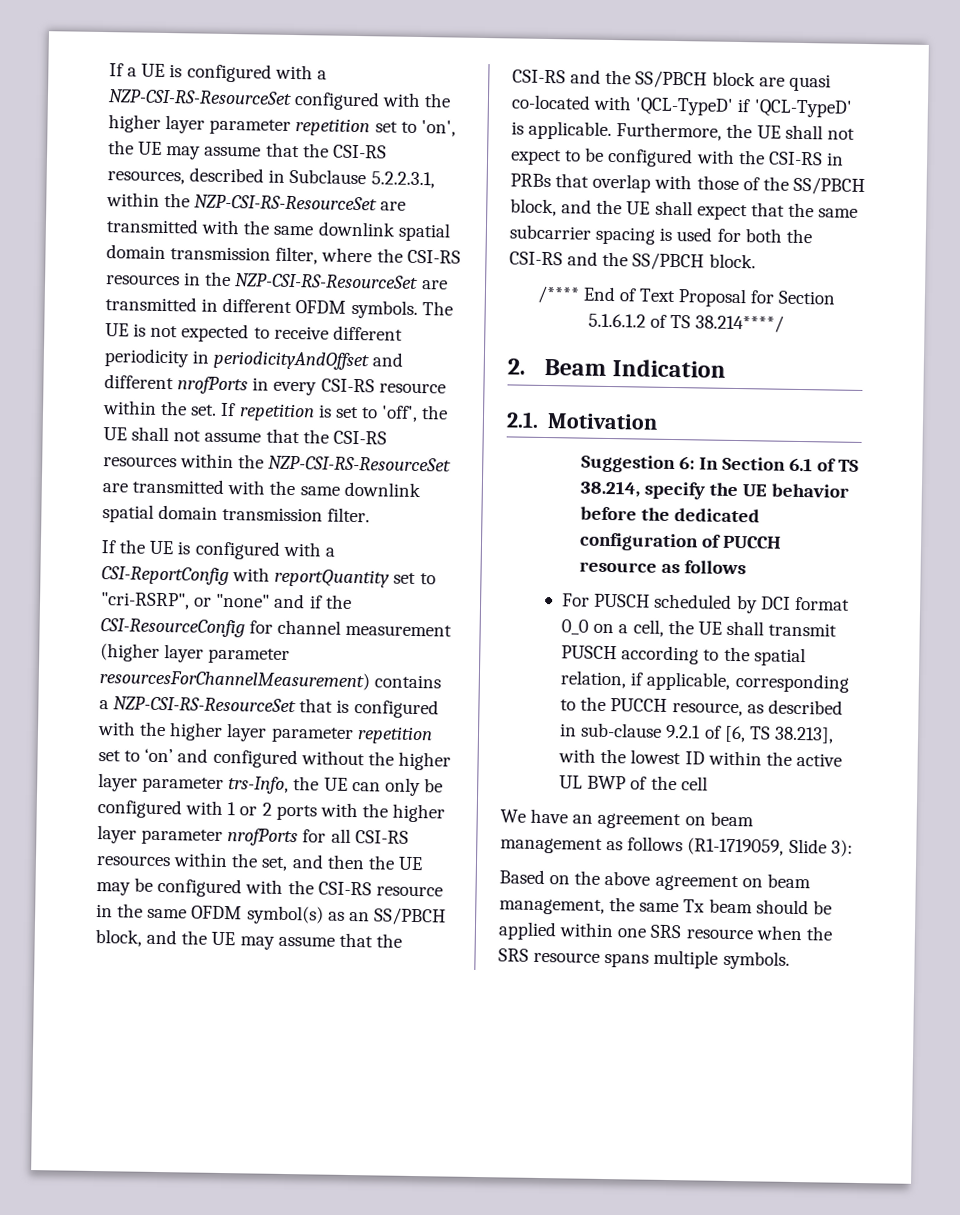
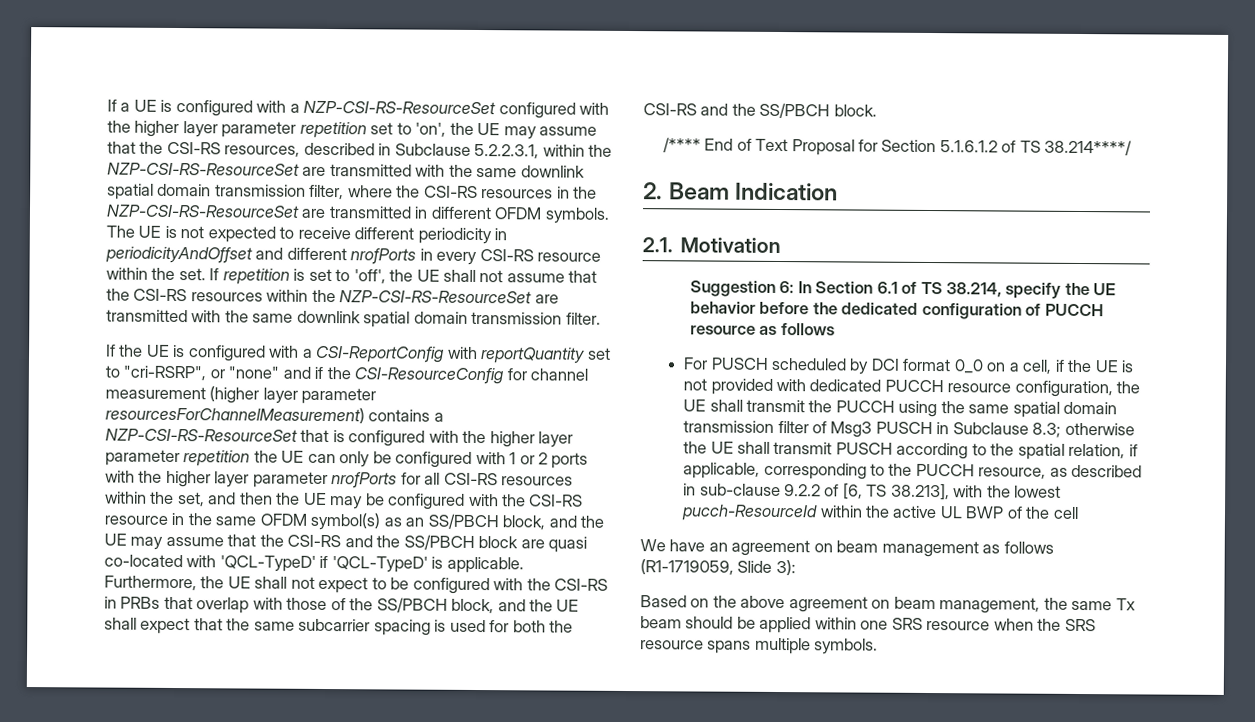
- If the UE is configured with a CSI-ReportConfig with reportQuantity set to "cri-RSRP", or "none" and if the CSI-ResourceConfig for channel measurement (higher layer parameter resourcesForChannelMeasurement) contains a NZP-CSI-RS-ResourceSet that is configured with the higher layer parameter repetition set to ‘on’ and configured without the higher layer parameter trs-Info, the UE can only be configured with 1 or 2 ports with the higher layer parameter nrofPorts for all CSI-RS resources within the set, and then the UE may be configured with the CSI-RS resource in the same OFDM symbol(s) as an SS/PBCH block, and the UE may assume that the CSI-RS and the SS/PBCH block are quasi co-located with 'QCL-TypeD' if 'QCL-TypeD' is applicable.
+ If the UE is configured with a CSI-ReportConfig with reportQuantity set to "cri-RSRP", or "none" and if the CSI-ResourceConfig for channel measurement (higher layer parameter resourcesForChannelMeasurement) contains a NZP-CSI-RS-ResourceSet that is configured with the higher layer parameter repetition the UE can only be configured with 1 or 2 ports with the higher layer parameter nrofPorts for all CSI-RS resources within the set, and then the UE may be configured with the CSI-RS resource in the same OFDM symbol(s) as an SS/PBCH block, and the UE may assume that the CSI-RS and the SS/PBCH block are quasi co-located with 'QCL-TypeD' if 'QCL-TypeD' is applicable.
- For PUSCH scheduled by DCI format 0_0 on a cell, the UE shall transmit PUSCH according to the spatial relation, if applicable, corresponding to the PUCCH resource, as described in sub-clause 9.2.1 of [6, TS 38.213], with the lowest ID within the active UL BWP of the cell
+ For PUSCH scheduled by DCI format 0_0 on a cell, if the UE is not provided with dedicated PUCCH resource configuration, the UE shall transmit the PUCCH using the same spatial domain transmission filter of Msg3 PUSCH in Subclause 8.3; otherwise the UE shall transmit PUSCH according to the spatial relation, if applicable, corresponding to the PUCCH resource, as described in sub-clause 9.2.2 of [6, TS 38.213], with the lowest pucch-ResourceId within the active UL BWP of the cell

